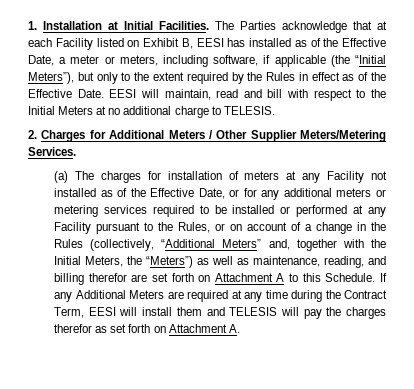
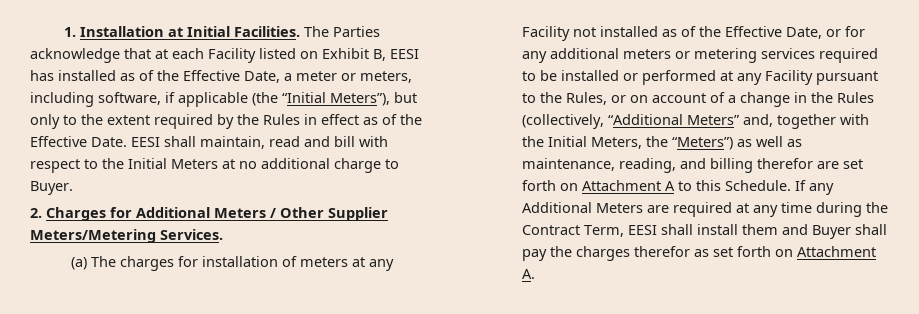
- EESI will maintain, read and bill with respect to the Initial Meters at no additional charge to TELESIS.
+ EESI shall maintain, read and bill with respect to the Initial Meters at no additional charge to Buyer.
- If any Additional Meters are required at any time during the Contract Term, EESI will install them and TELESIS will pay the charges therefor as set forth on Attachment A.
+ If any Additional Meters are required at any time during the Contract Term, EESI shall install them and Buyer shall pay the charges therefor as set forth on Attachment A.

